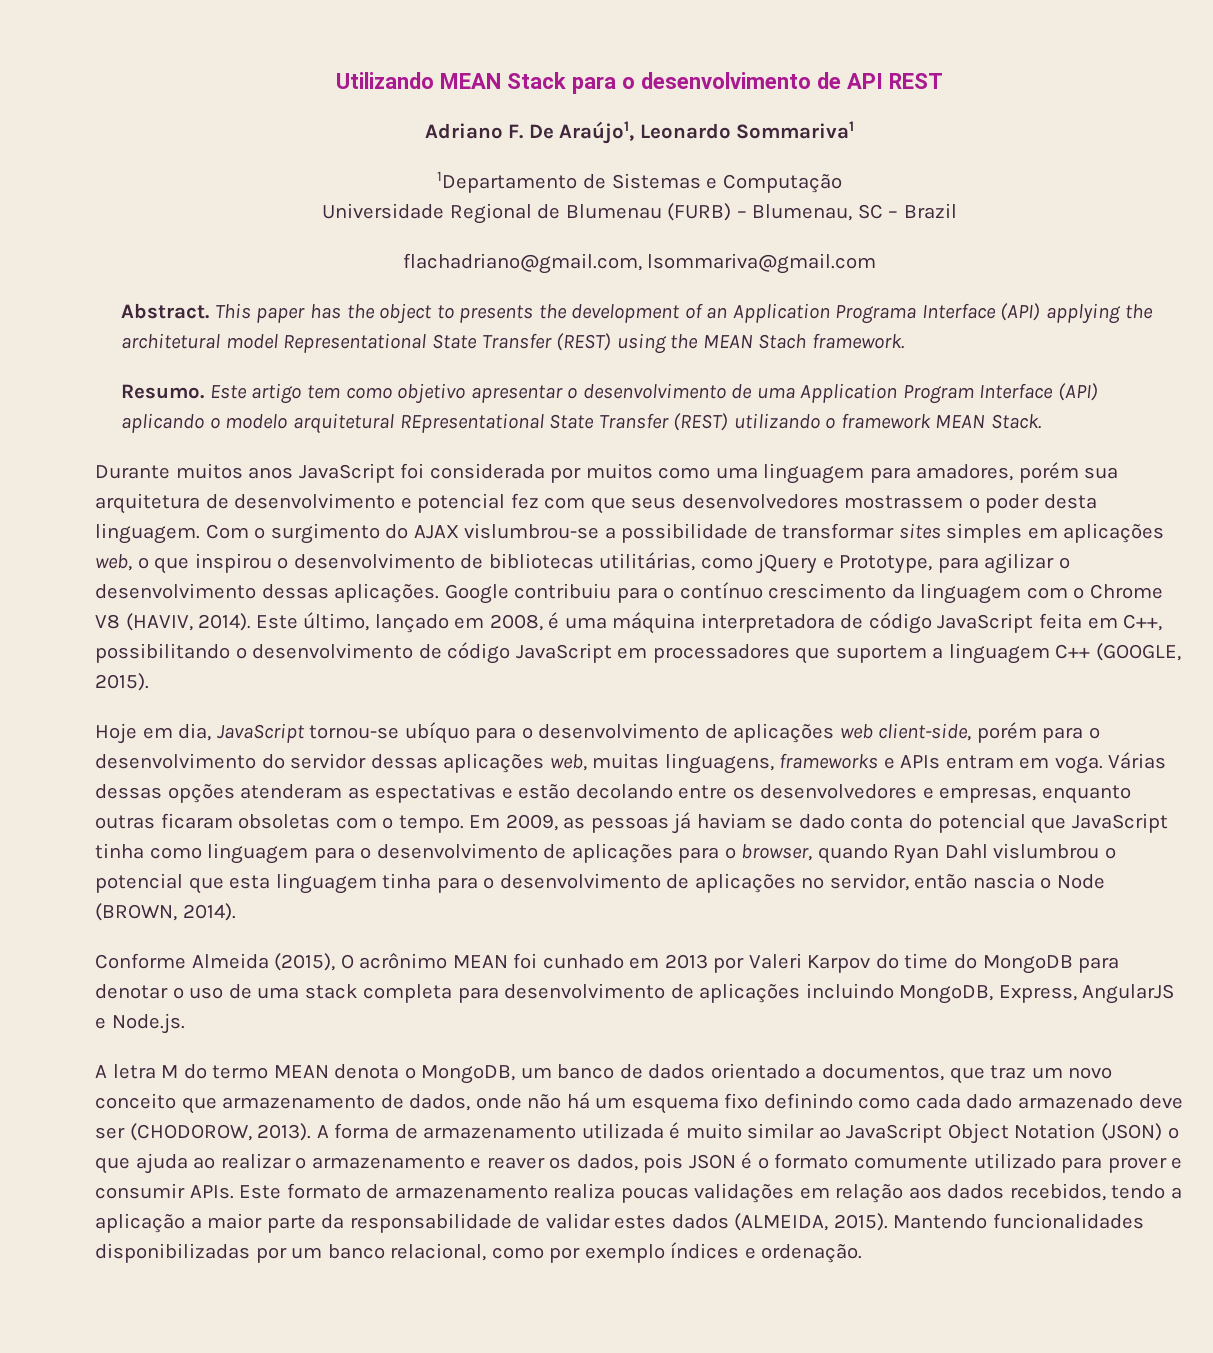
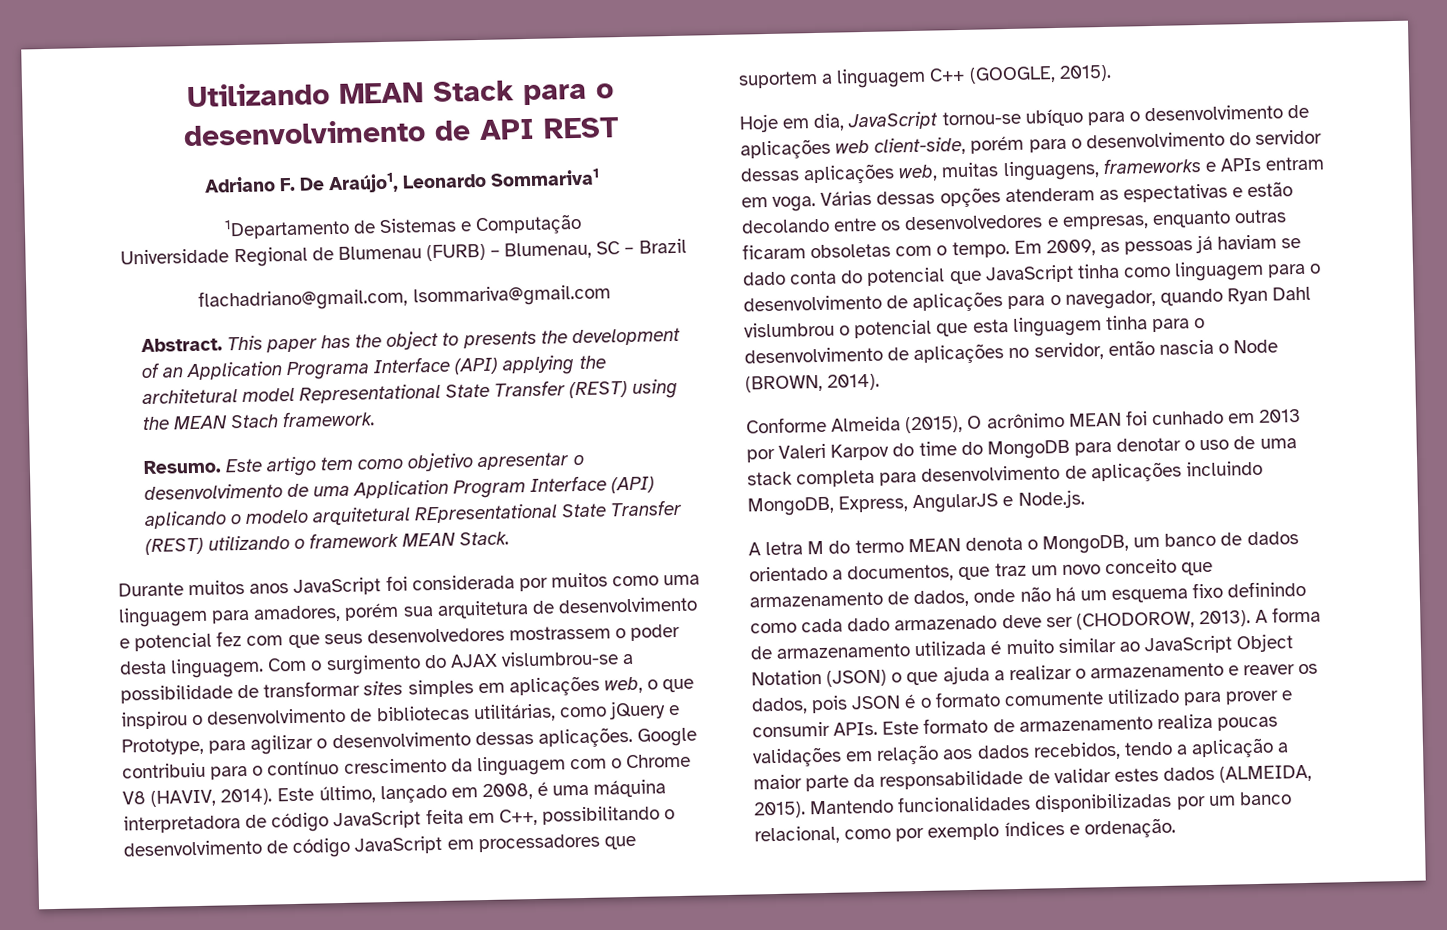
- Em 2009, as pessoas já haviam se dado conta do potencial que JavaScript tinha como linguagem para o desenvolvimento de aplicações para o browser, quando Ryan Dahl vislumbrou o potencial que esta linguagem tinha para o desenvolvimento de aplicações no servidor, então nascia o Node (BROWN, 2014).
+ Em 2009, as pessoas já haviam se dado conta do potencial que JavaScript tinha como linguagem para o desenvolvimento de aplicações para o navegador, quando Ryan Dahl vislumbrou o potencial que esta linguagem tinha para o desenvolvimento de aplicações no servidor, então nascia o Node (BROWN, 2014).
- A forma de armazenamento utilizada é muito similar ao JavaScript Object Notation (JSON) o que ajuda ao realizar o armazenamento e reaver os dados, pois JSON é o formato comumente utilizado para prover e consumir APIs.
+ A forma de armazenamento utilizada é muito similar ao JavaScript Object Notation (JSON) o que ajuda a realizar o armazenamento e reaver os dados, pois JSON é o formato comumente utilizado para prover e consumir APIs.

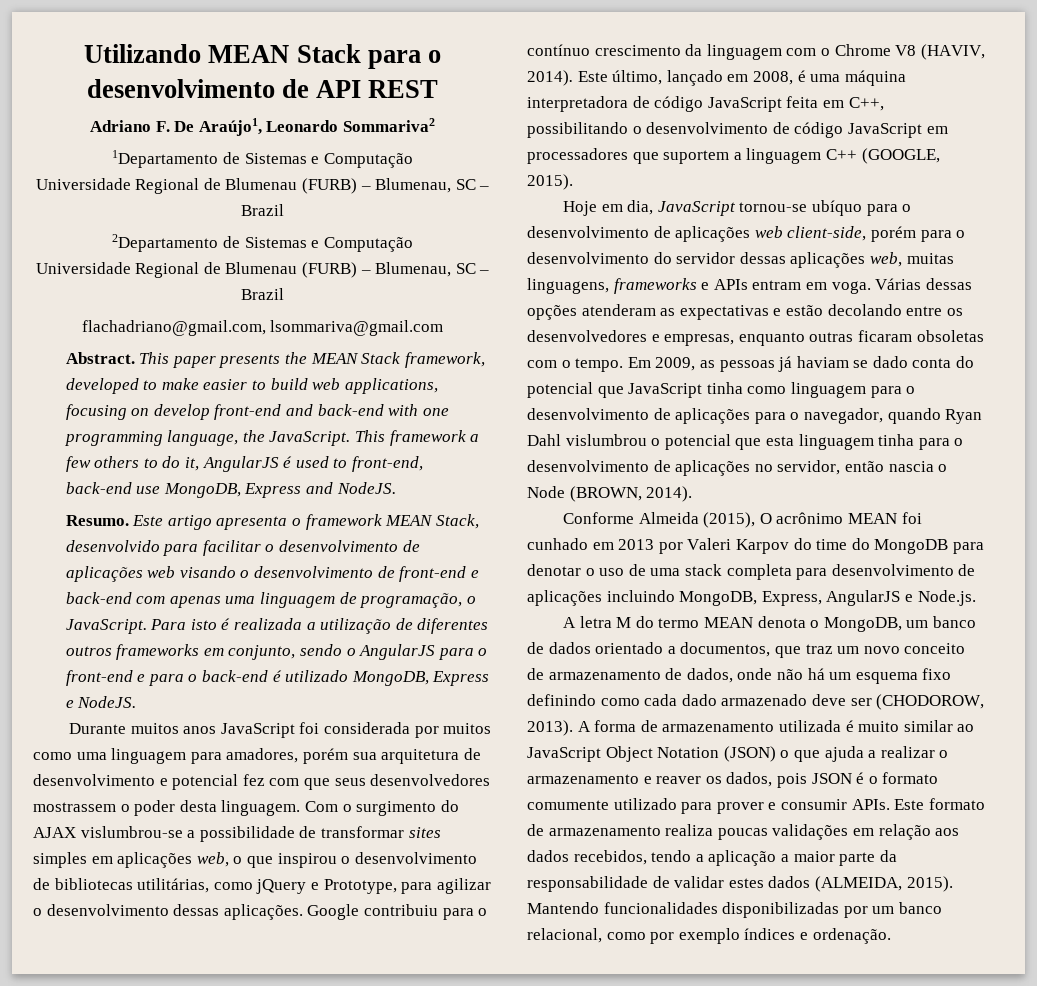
- Adriano F. De Araújo1, Leonardo Sommariva1
+ Adriano F. De Araújo1, Leonardo Sommariva2
+ 2Departamento de Sistemas e Computação
+ Universidade Regional de Blumenau (FURB) – Blumenau, SC – Brazil
- This paper has the object to presents the development of an Application Programa Interface (API) applying the architetural model Representational State Transfer (REST) using the MEAN Stach framework.
- Resumo. Este artigo tem como objetivo apresentar o desenvolvimento de uma Application Program Interface (API) aplicando o modelo arquitetural REpresentational State Transfer (REST) utilizando o framework MEAN Stack.
+ This paper presents the MEAN Stack framework, developed to make easier to build web applications, focusing on develop front-end and back-end with one programming language, the JavaScript. This framework a few others to do it, AngularJS é used to front-end, back-end use MongoDB, Express and NodeJS.
+ Resumo. Este artigo apresenta o framework MEAN Stack, desenvolvido para facilitar o desenvolvimento de aplicações web visando o desenvolvimento de front-end e back-end com apenas uma linguagem de programação, o JavaScript. Para isto é realizada a utilização de diferentes outros frameworks em conjunto, sendo o AngularJS para o front-end e para o back-end é utilizado MongoDB, Express e NodeJS.
- Várias dessas opções atenderam as espectativas e estão decolando entre os desenvolvedores e empresas, enquanto outras ficaram obsoletas com o tempo.
+ Várias dessas opções atenderam as expectativas e estão decolando entre os desenvolvedores e empresas, enquanto outras ficaram obsoletas com o tempo.
- A letra M do termo MEAN denota o MongoDB, um banco de dados orientado a documentos, que traz um novo conceito que armazenamento de dados, onde não há um esquema fixo definindo como cada dado armazenado deve ser (CHODOROW, 2013).
+ A letra M do termo MEAN denota o MongoDB, um banco de dados orientado a documentos, que traz um novo conceito de armazenamento de dados, onde não há um esquema fixo definindo como cada dado armazenado deve ser (CHODOROW, 2013).

